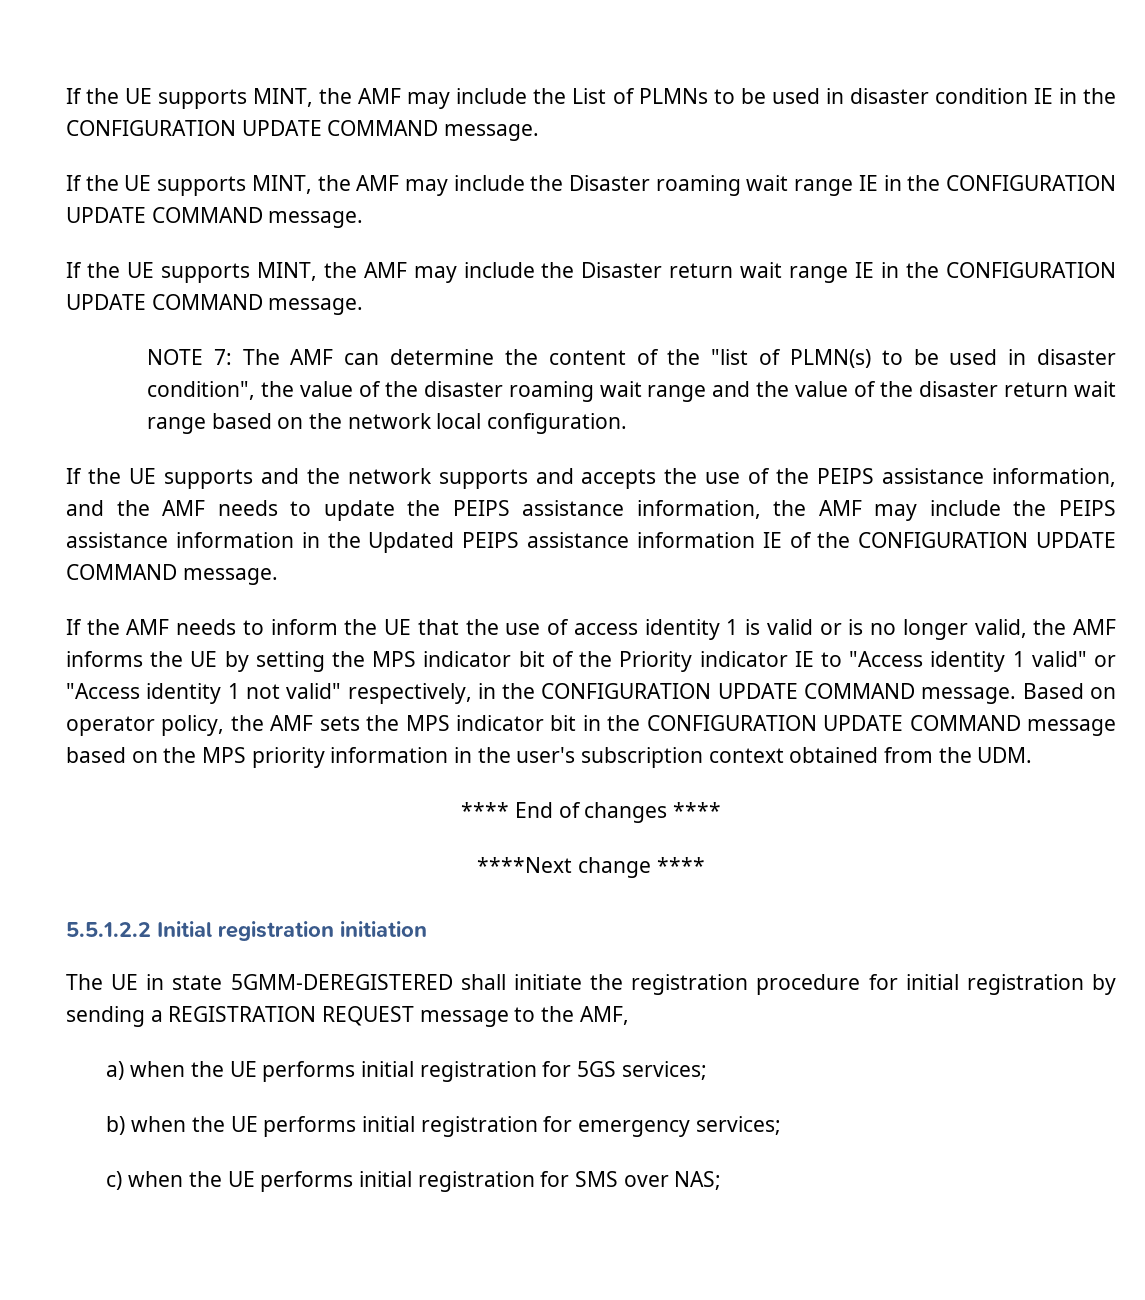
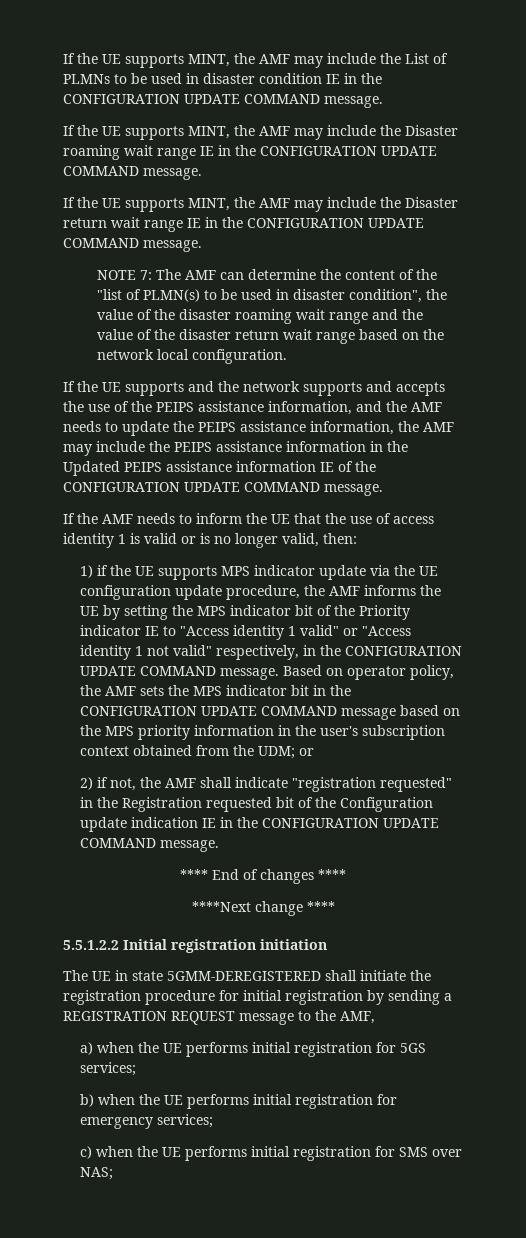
- If the AMF needs to inform the UE that the use of access identity 1 is valid or is no longer valid, the AMF informs the UE by setting the MPS indicator bit of the Priority indicator IE to "Access identity 1 valid" or "Access identity 1 not valid" respectively, in the CONFIGURATION UPDATE COMMAND message.
+ If the AMF needs to inform the UE that the use of access identity 1 is valid or is no longer valid, then:
+ 1) if the UE supports MPS indicator update via the UE configuration update procedure, the AMF informs the UE by setting the MPS indicator bit of the Priority indicator IE to "Access identity 1 valid" or "Access identity 1 not valid" respectively, in the CONFIGURATION UPDATE COMMAND message.
- Based on operator policy, the AMF sets the MPS indicator bit in the CONFIGURATION UPDATE COMMAND message based on the MPS priority information in the user's subscription context obtained from the UDM.
+ Based on operator policy, the AMF sets the MPS indicator bit in the CONFIGURATION UPDATE COMMAND message based on the MPS priority information in the user's subscription context obtained from the UDM; or
+ 2) if not, the AMF shall indicate "registration requested" in the Registration requested bit of the Configuration update indication IE in the CONFIGURATION UPDATE COMMAND message.

